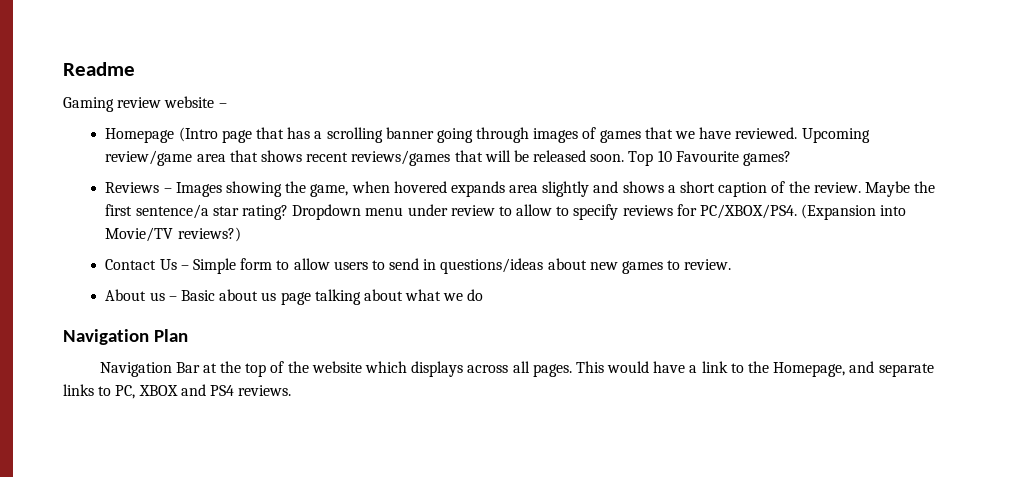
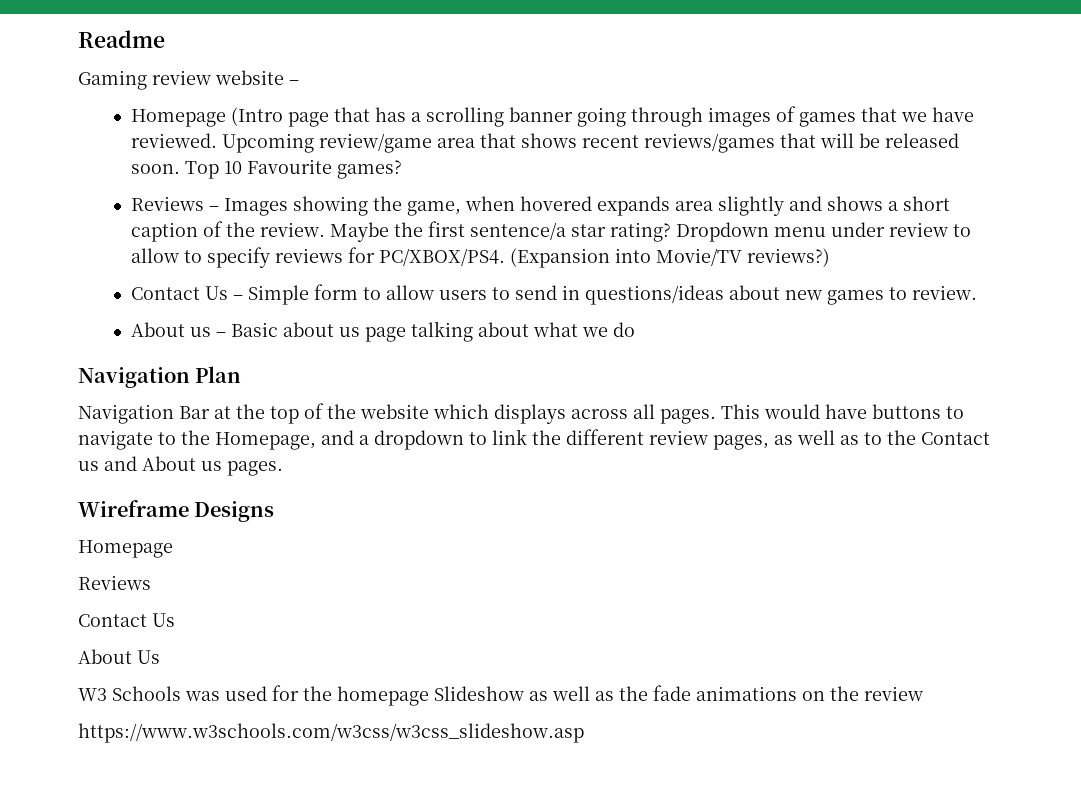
- This would have a link to the Homepage, and separate links to PC, XBOX and PS4 reviews.
+ This would have buttons to navigate to the Homepage, and a dropdown to link the different review pages, as well as to the Contact us and About us pages.
+ Wireframe Designs
+ Homepage
+ Reviews
+ Contact Us
+ About Us
+ W3 Schools was used for the homepage Slideshow as well as the fade animations on the review
+ https://www.w3schools.com/w3css/w3css_slideshow.asp

